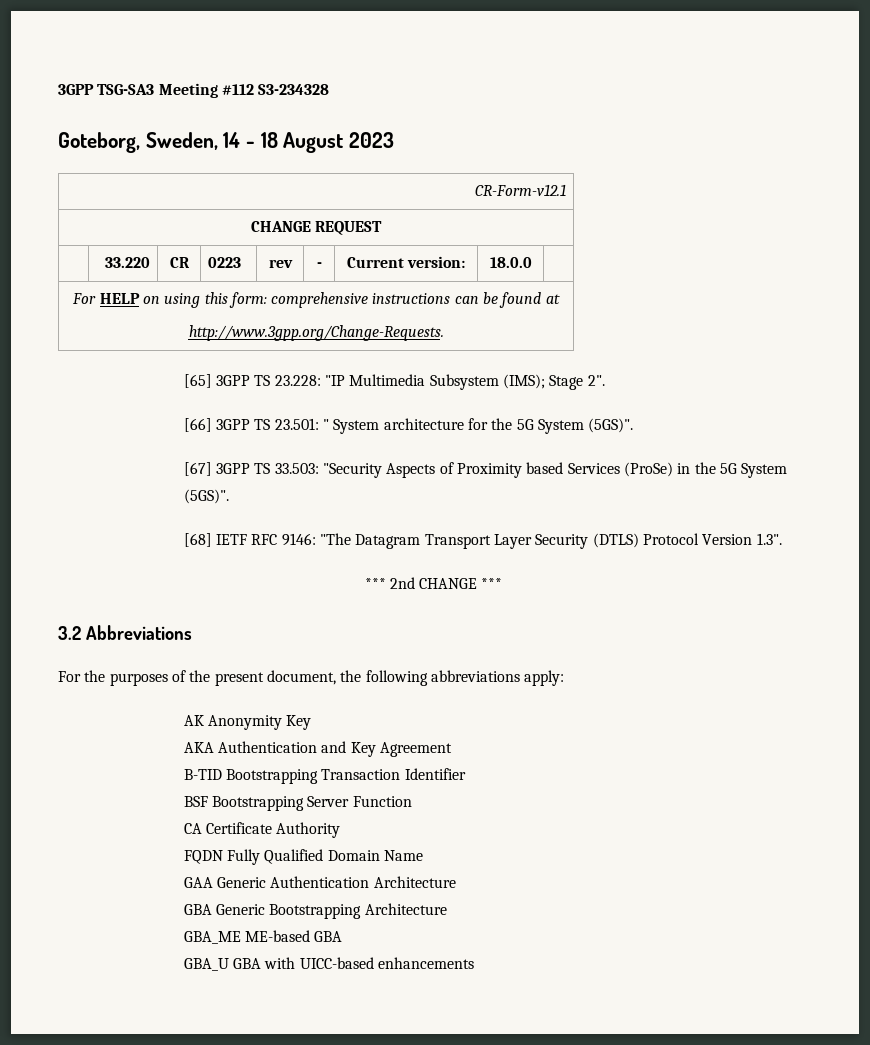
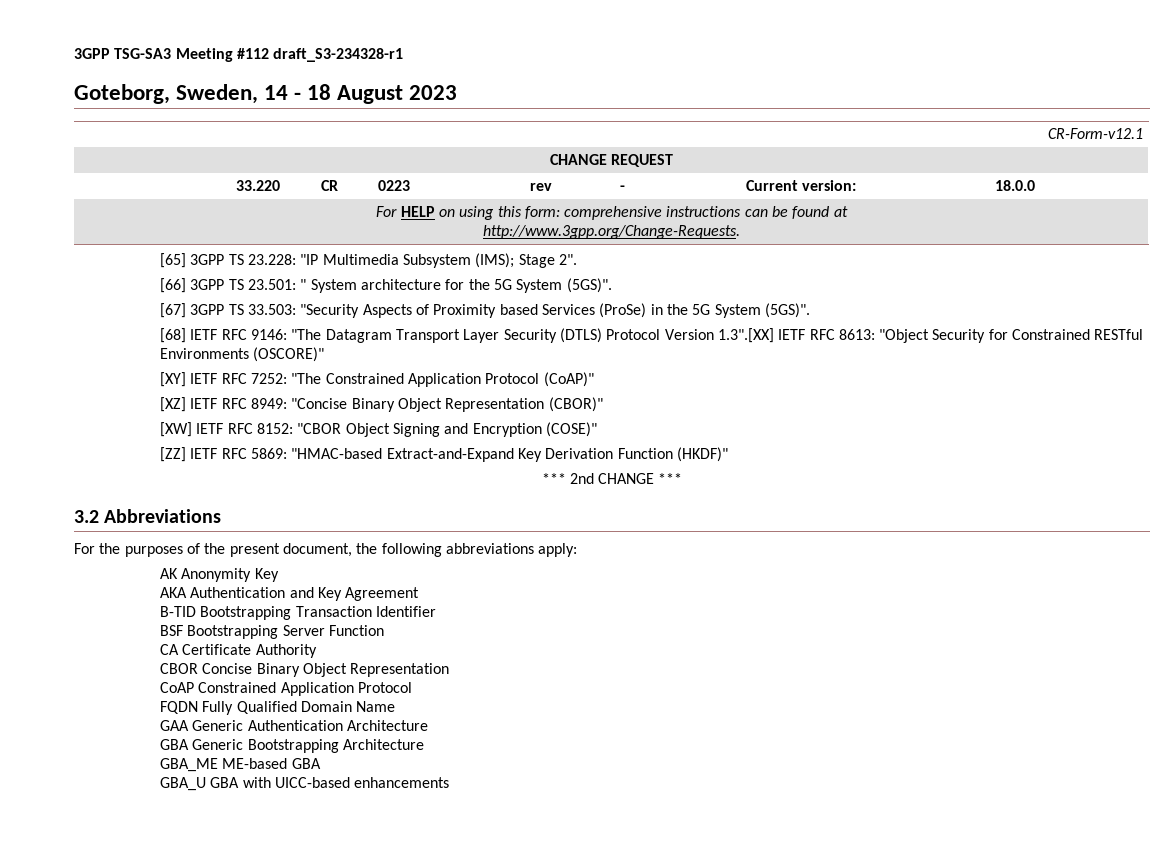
- 3GPP TSG-SA3 Meeting #112 S3-234328
+ 3GPP TSG-SA3 Meeting #112 draft_S3-234328-r1
- [68] IETF RFC 9146: "The Datagram Transport Layer Security (DTLS) Protocol Version 1.3".
+ [68] IETF RFC 9146: "The Datagram Transport Layer Security (DTLS) Protocol Version 1.3".[XX] IETF RFC 8613: "Object Security for Constrained RESTful Environments (OSCORE)"
+ [XY] IETF RFC 7252: "The Constrained Application Protocol (CoAP)"
+ [XZ] IETF RFC 8949: "Concise Binary Object Representation (CBOR)"
+ [XW] IETF RFC 8152: "CBOR Object Signing and Encryption (COSE)"
+ [ZZ] IETF RFC 5869: "HMAC-based Extract-and-Expand Key Derivation Function (HKDF)"
+ CBOR Concise Binary Object Representation
+ CoAP Constrained Application Protocol

